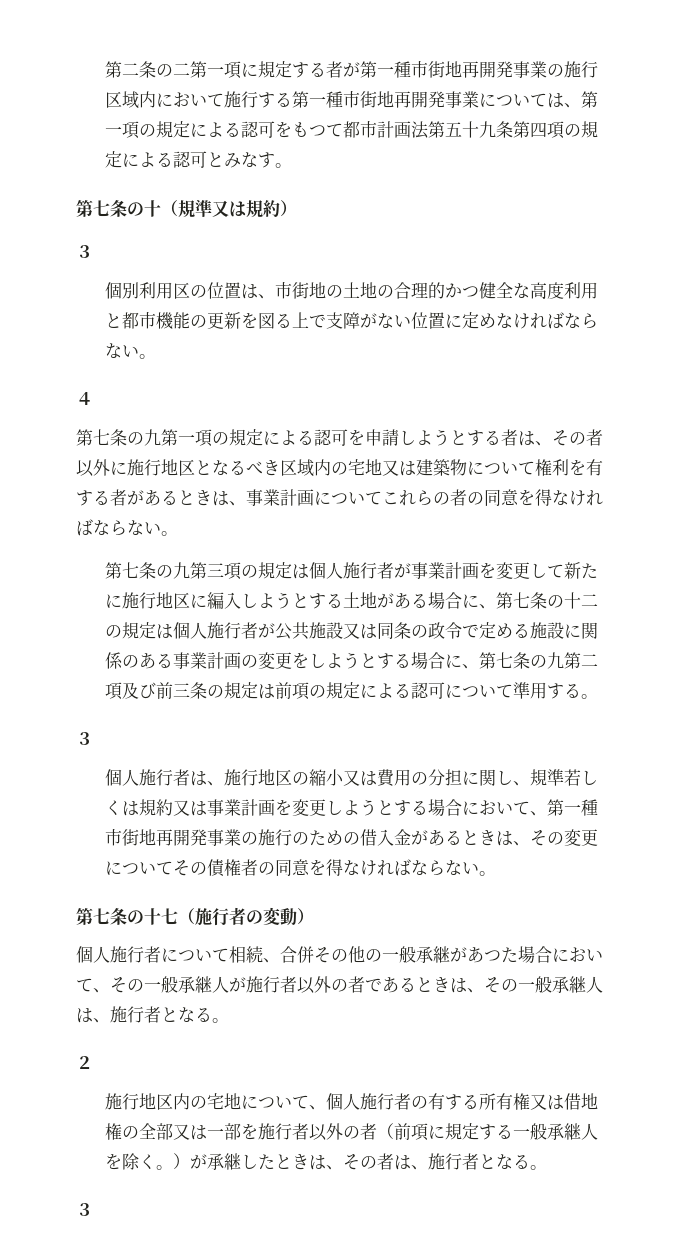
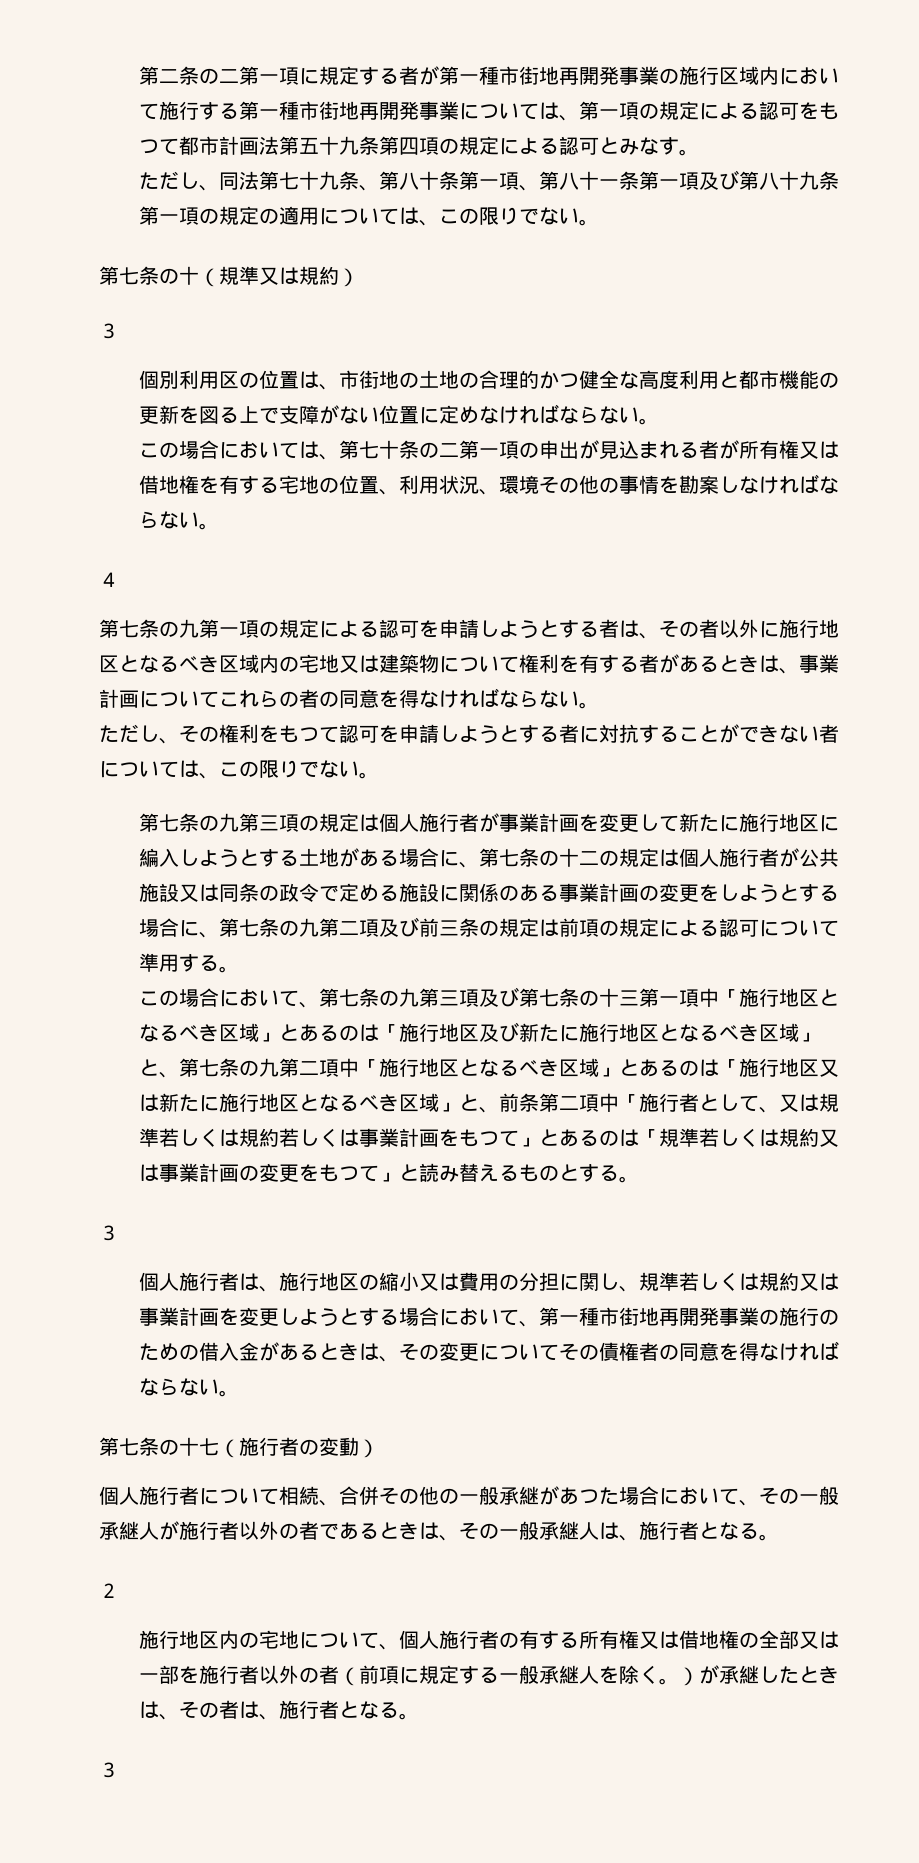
+ ただし、同法第七十九条、第八十条第一項、第八十一条第一項及び第八十九条第一項の規定の適用については、この限りでない。
+ この場合においては、第七十条の二第一項の申出が見込まれる者が所有権又は借地権を有する宅地の位置、利用状況、環境その他の事情を勘案しなければならない。
+ ただし、その権利をもつて認可を申請しようとする者に対抗することができない者については、この限りでない。
+ この場合において、第七条の九第三項及び第七条の十三第一項中「施行地区となるべき区域」とあるのは「施行地区及び新たに施行地区となるべき区域」と、第七条の九第二項中「施行地区となるべき区域」とあるのは「施行地区又は新たに施行地区となるべき区域」と、前条第二項中「施行者として、又は規準若しくは規約若しくは事業計画をもつて」とあるのは「規準若しくは規約又は事業計画の変更をもつて」と読み替えるものとする。

